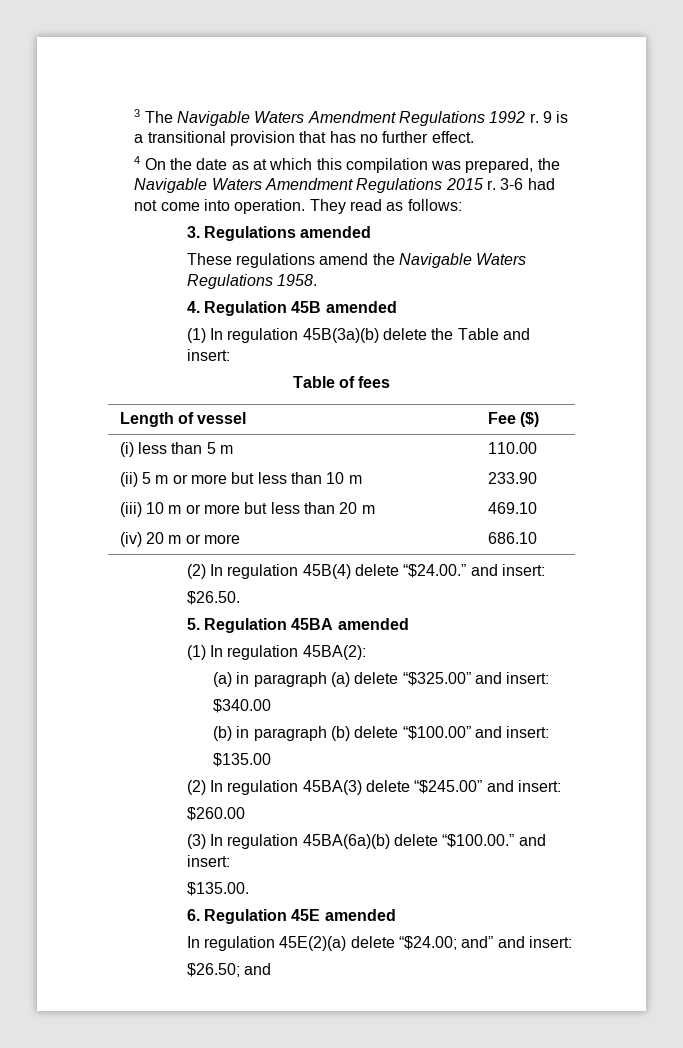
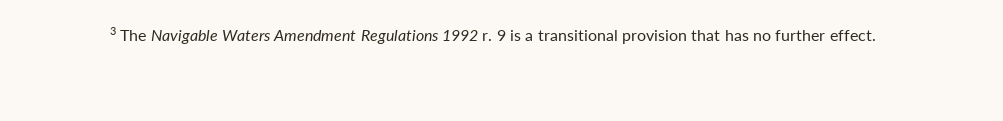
- 4 On the date as at which this compilation was prepared, the Navigable Waters Amendment Regulations 2015 r. 3-6 had not come into operation. They read as follows:
- 3. Regulations amended
- These regulations amend the Navigable Waters Regulations 1958.
- 4. Regulation 45B amended
- (1) In regulation 45B(3a)(b) delete the Table and insert:
- Table of fees
- Length of vessel | Fee ($)
- (i) less than 5 m | 110.00
- (ii) 5 m or more but less than 10 m | 233.90
- (iii) 10 m or more but less than 20 m | 469.10
- (iv) 20 m or more | 686.10
- (2) In regulation 45B(4) delete “$24.00.” and insert:
- $26.50.
- 5. Regulation 45BA amended
- (1) In regulation 45BA(2):
- (a) in paragraph (a) delete “$325.00” and insert:
- $340.00
- (b) in paragraph (b) delete “$100.00” and insert:
- $135.00
- (2) In regulation 45BA(3) delete “$245.00” and insert:
- $260.00
- (3) In regulation 45BA(6a)(b) delete “$100.00.” and insert:
- $135.00.
- 6. Regulation 45E amended
- In regulation 45E(2)(a) delete “$24.00; and” and insert:
- $26.50; and

